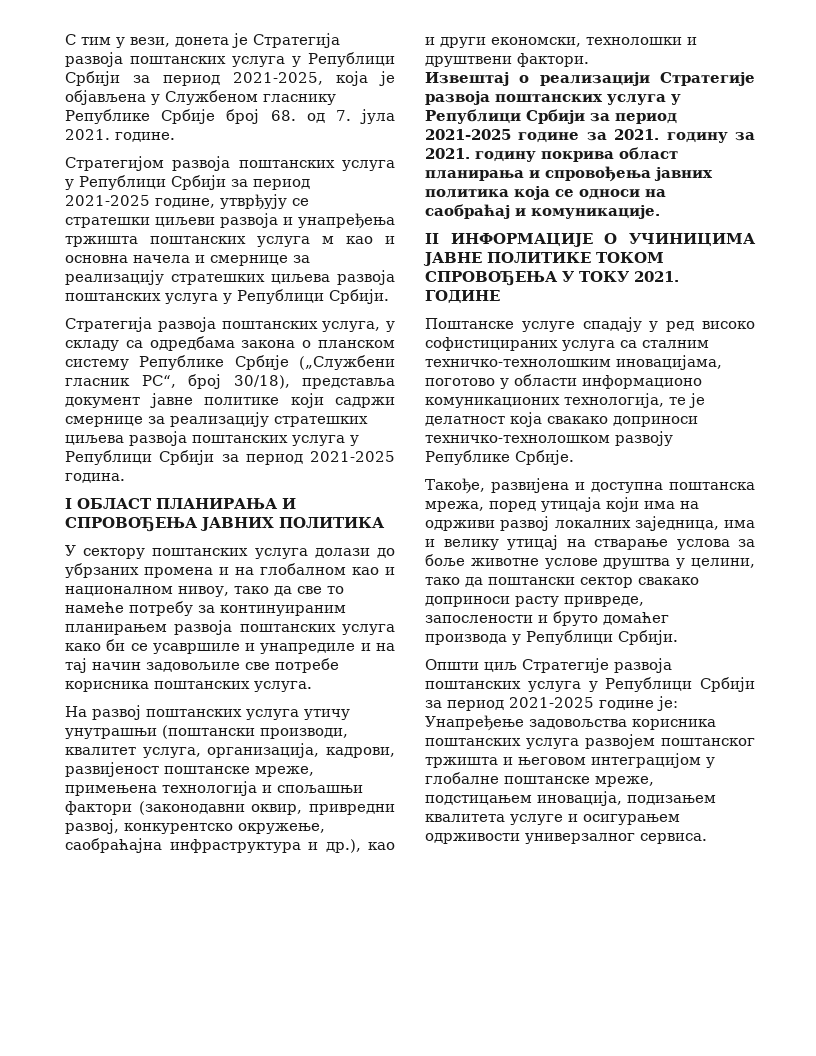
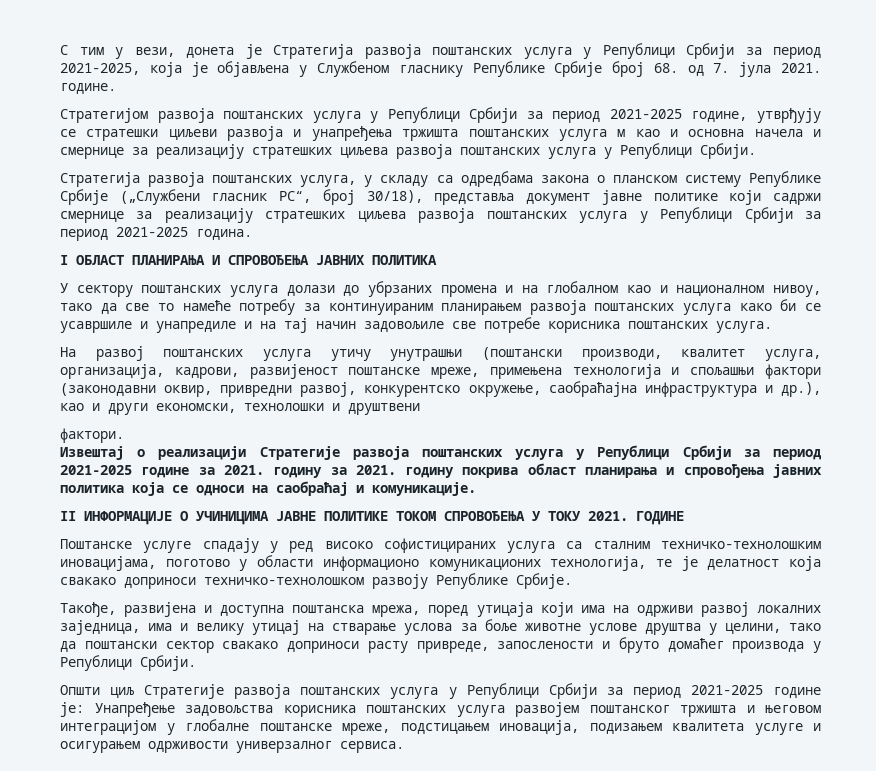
- На развој поштанских услуга утичу унутрашњи (поштански производи, квалитет услуга, организација, кадрови, развијеност поштанске мреже, примењена технологија и спољашњи фактори (законодавни оквир, привредни развој, конкурентско окружење, саобраћајна инфраструктура и др.), као и други економски, технолошки и друштвени фактори.
+ На развој поштанских услуга утичу унутрашњи (поштански производи, квалитет услуга, организација, кадрови, развијеност поштанске мреже, примењена технологија и спољашњи фактори (законодавни оквир, привредни развој, конкурентско окружење, саобраћајна инфраструктура и др.), као и други економски, технолошки и друштвени
+ фактори.

